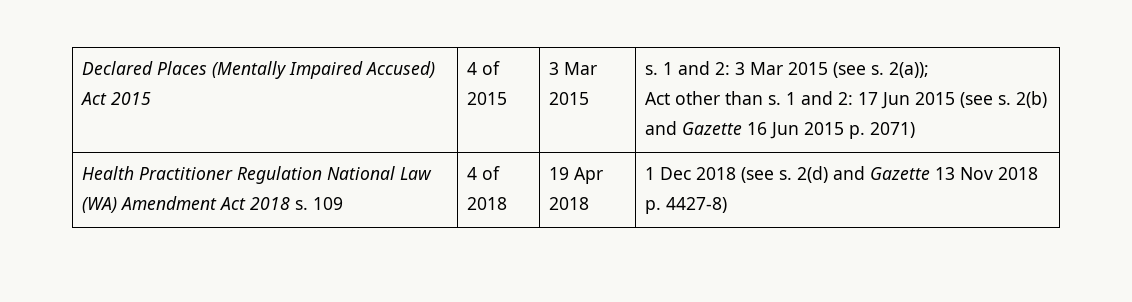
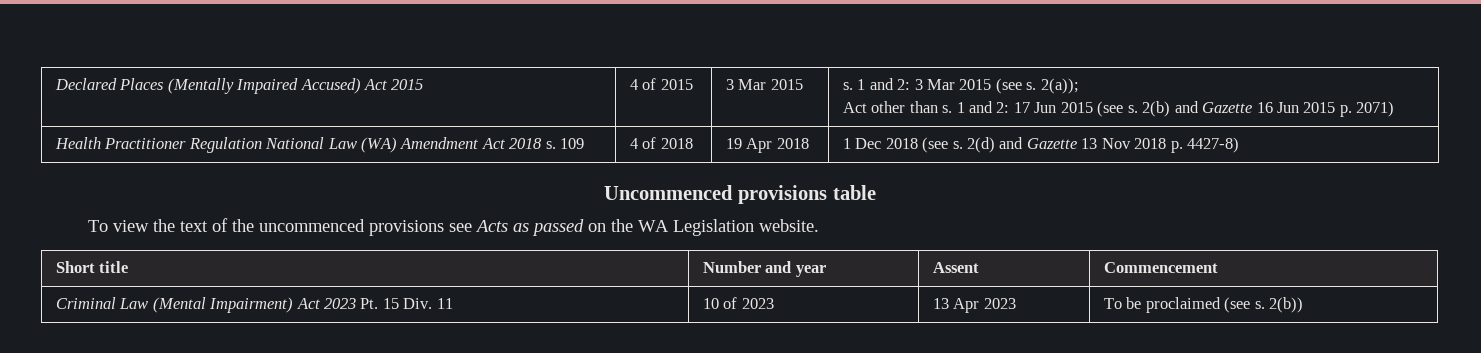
+ Uncommenced provisions table
+ To view the text of the uncommenced provisions see Acts as passed on the WA Legislation website.
+ Short title | Number and year | Assent | Commencement
+ Criminal Law (Mental Impairment) Act 2023 Pt. 15 Div. 11 | 10 of 2023 | 13 Apr 2023 | To be proclaimed (see s. 2(b))

